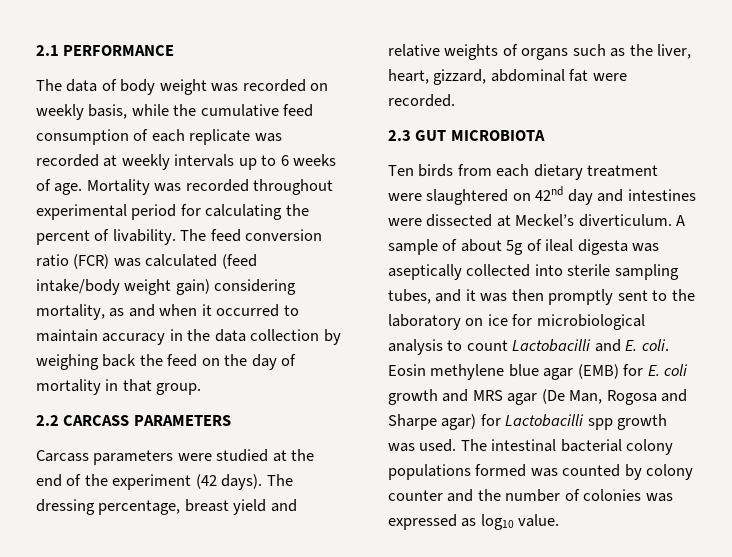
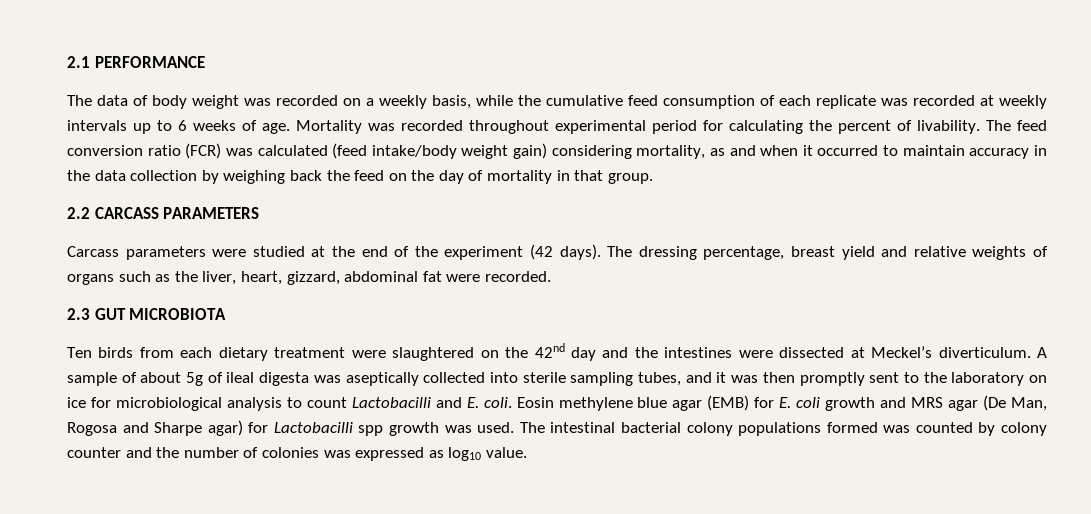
- The data of body weight was recorded on weekly basis, while the cumulative feed consumption of each replicate was recorded at weekly intervals up to 6 weeks of age.
+ The data of body weight was recorded on a weekly basis, while the cumulative feed consumption of each replicate was recorded at weekly intervals up to 6 weeks of age.
- Ten birds from each dietary treatment were slaughtered on 42nd day and intestines were dissected at Meckel’s diverticulum.
+ Ten birds from each dietary treatment were slaughtered on the 42nd day and the intestines were dissected at Meckel’s diverticulum.

